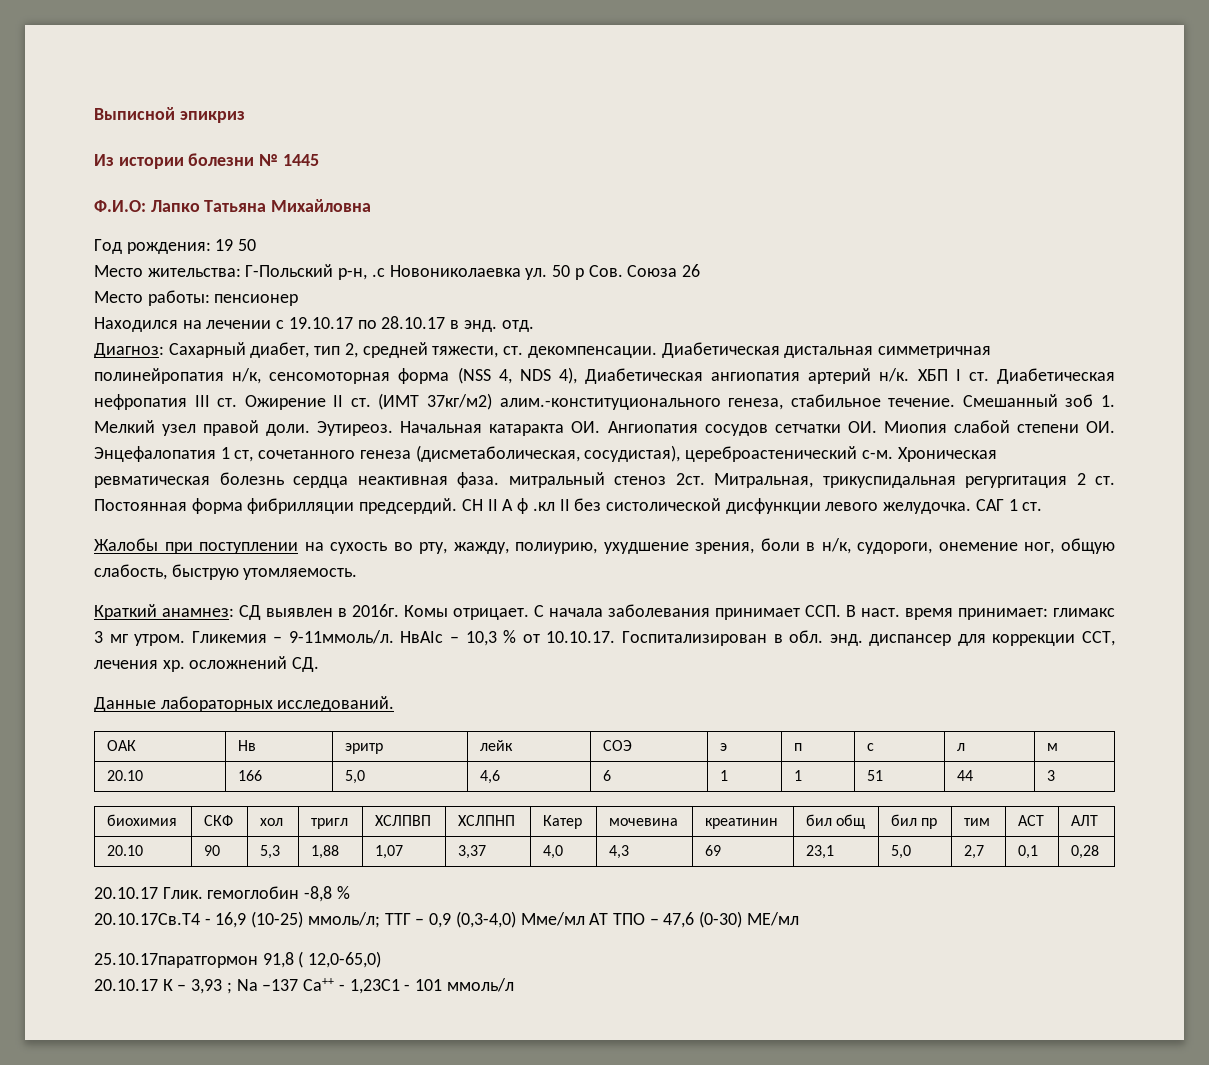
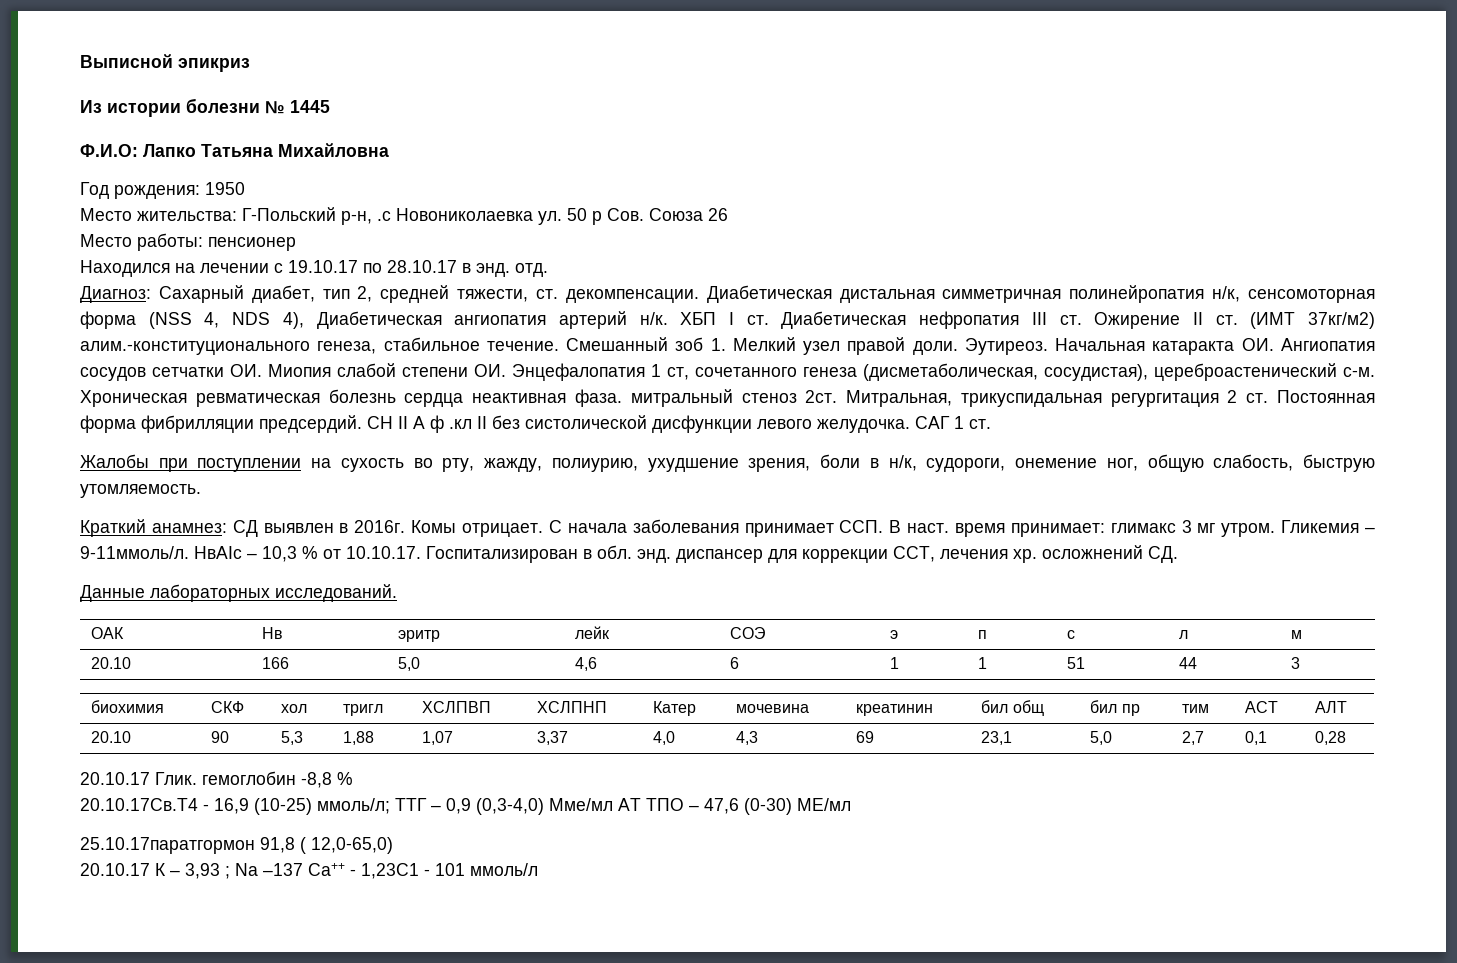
- Год рождения: 19 50
+ Год рождения: 1950

